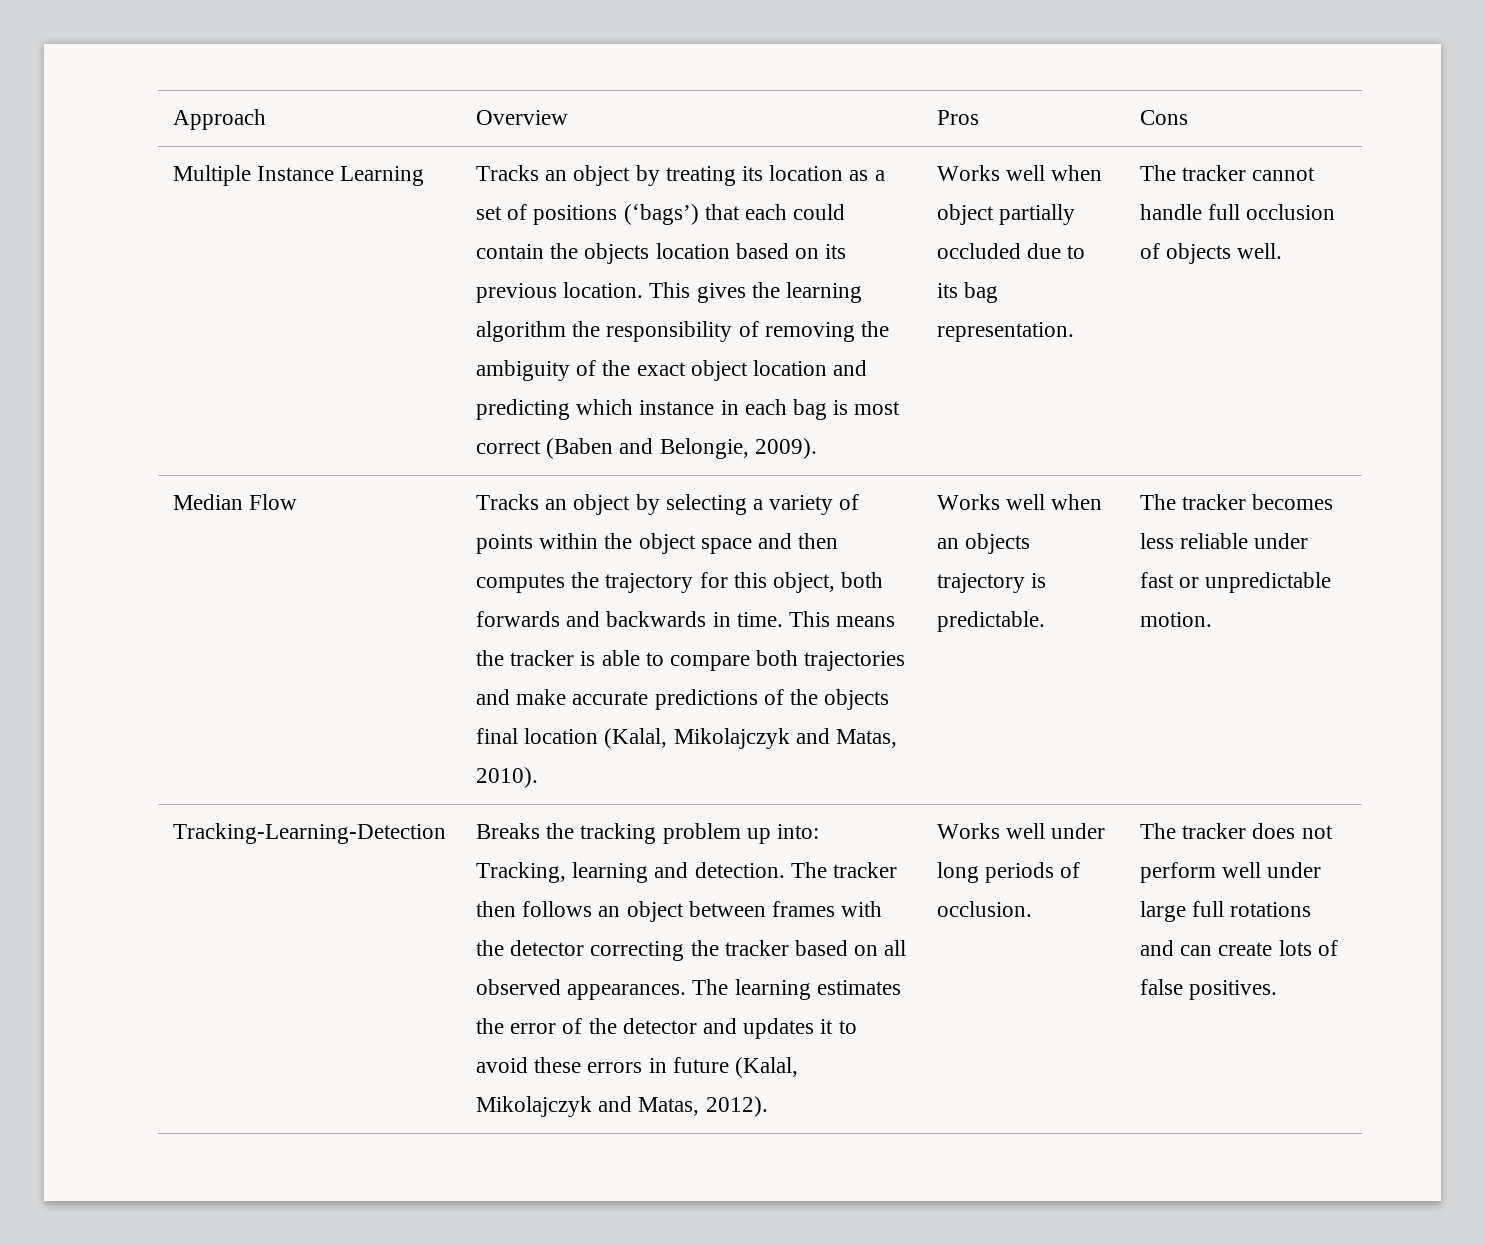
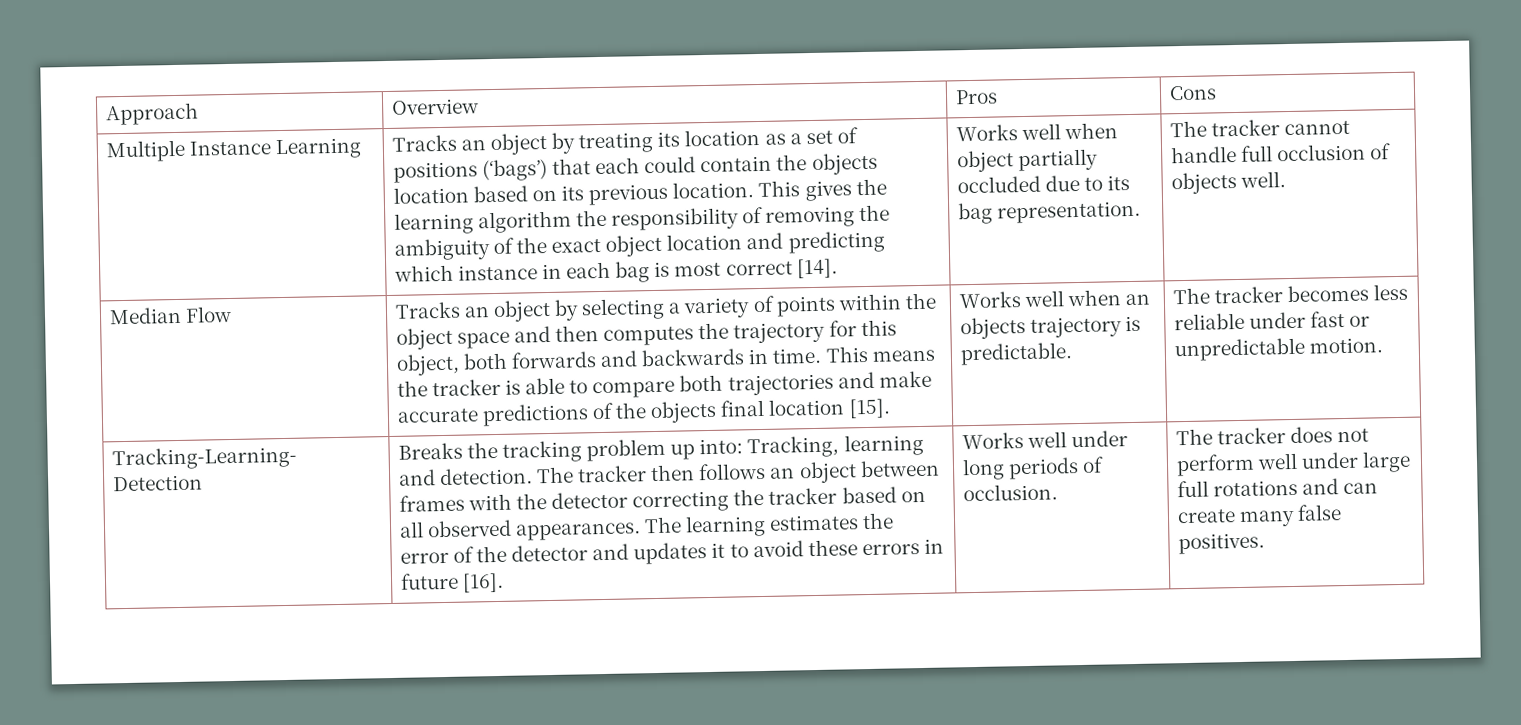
- This gives the learning algorithm the responsibility of removing the ambiguity of the exact object location and predicting which instance in each bag is most correct (Baben and Belongie, 2009).
+ This gives the learning algorithm the responsibility of removing the ambiguity of the exact object location and predicting which instance in each bag is most correct [14].
- This means the tracker is able to compare both trajectories and make accurate predictions of the objects final location (Kalal, Mikolajczyk and Matas, 2010).
+ This means the tracker is able to compare both trajectories and make accurate predictions of the objects final location [15].
- The learning estimates the error of the detector and updates it to avoid these errors in future (Kalal, Mikolajczyk and Matas, 2012).
+ The learning estimates the error of the detector and updates it to avoid these errors in future [16].
- The tracker does not perform well under large full rotations and can create lots of false positives.
+ The tracker does not perform well under large full rotations and can create many false positives.

